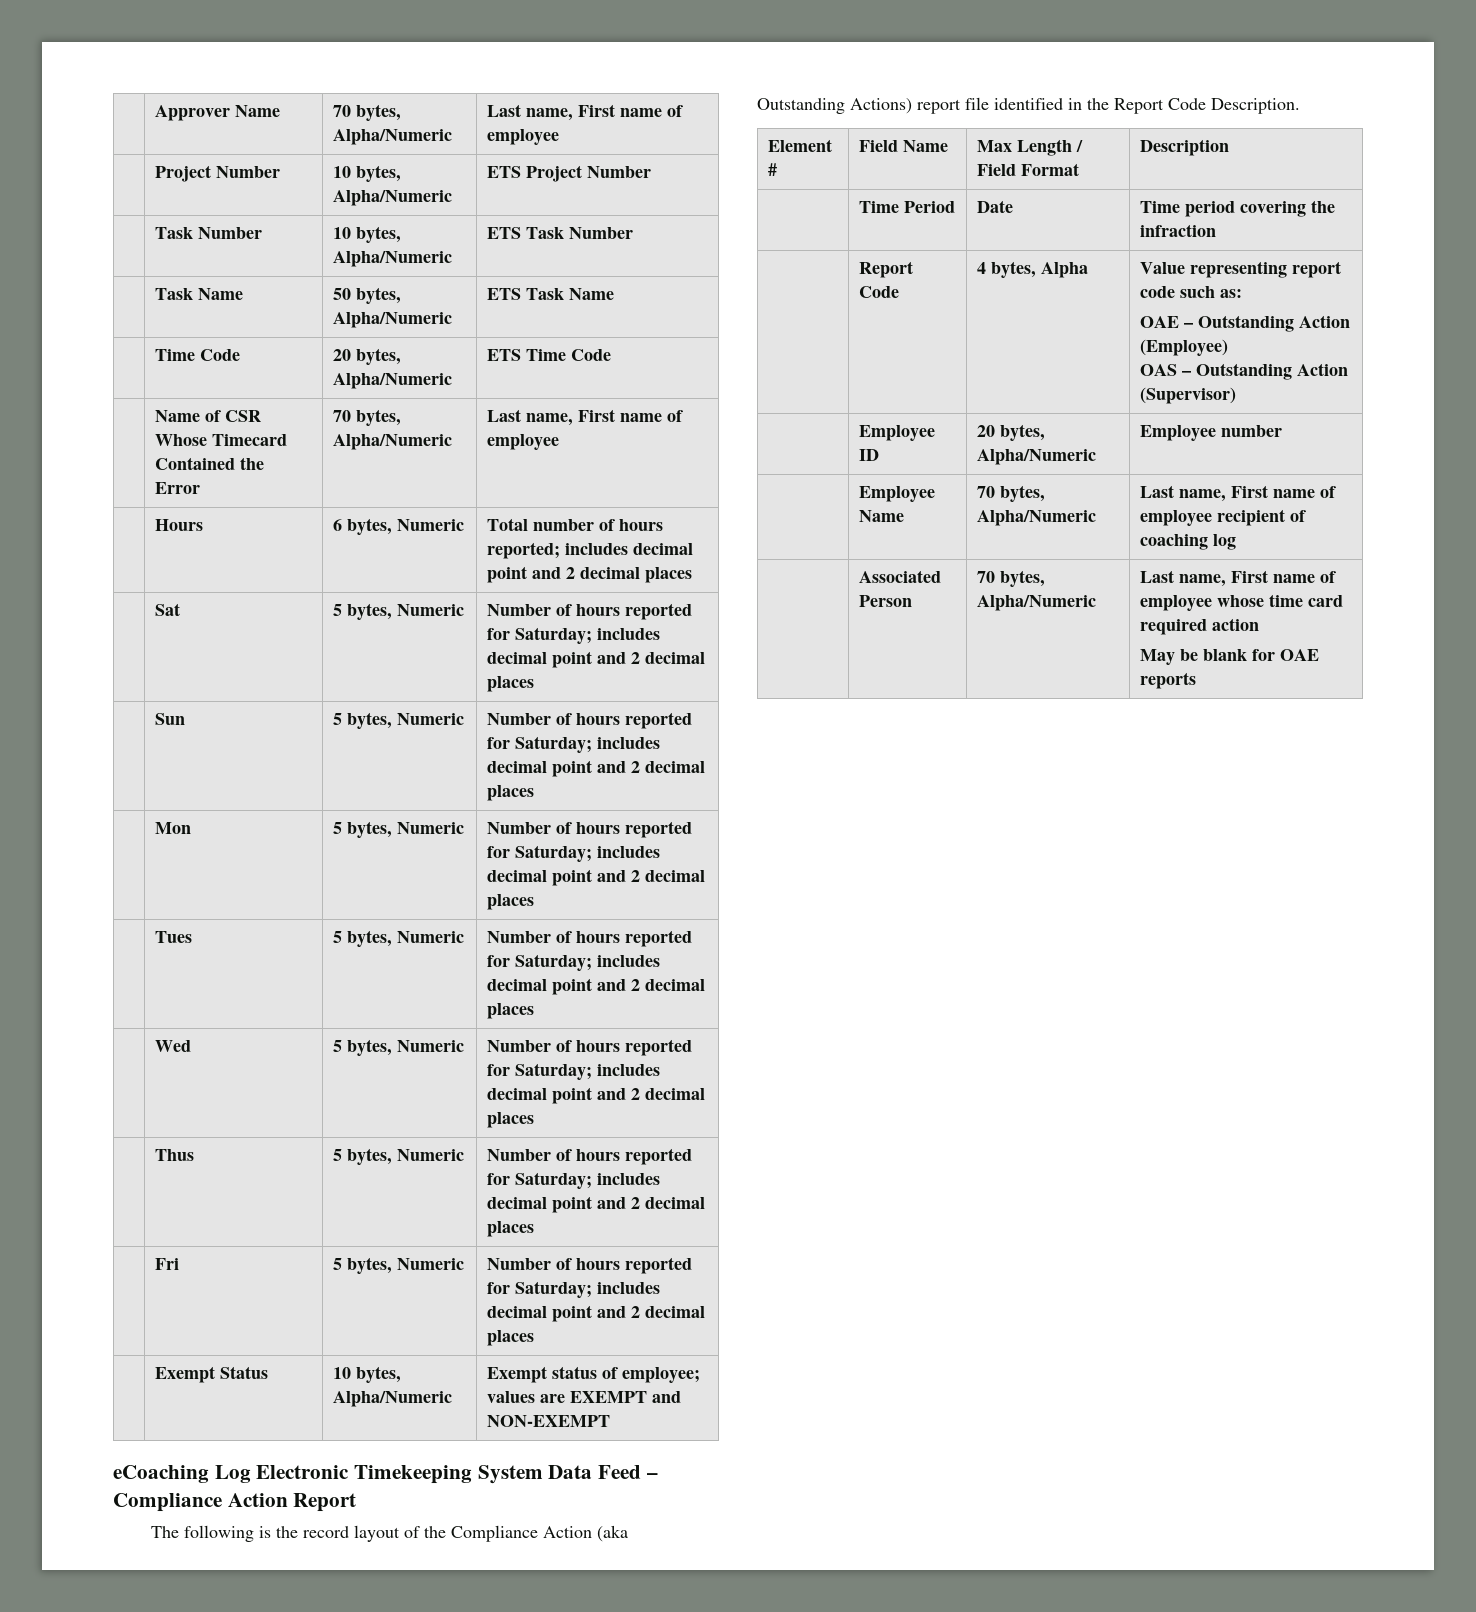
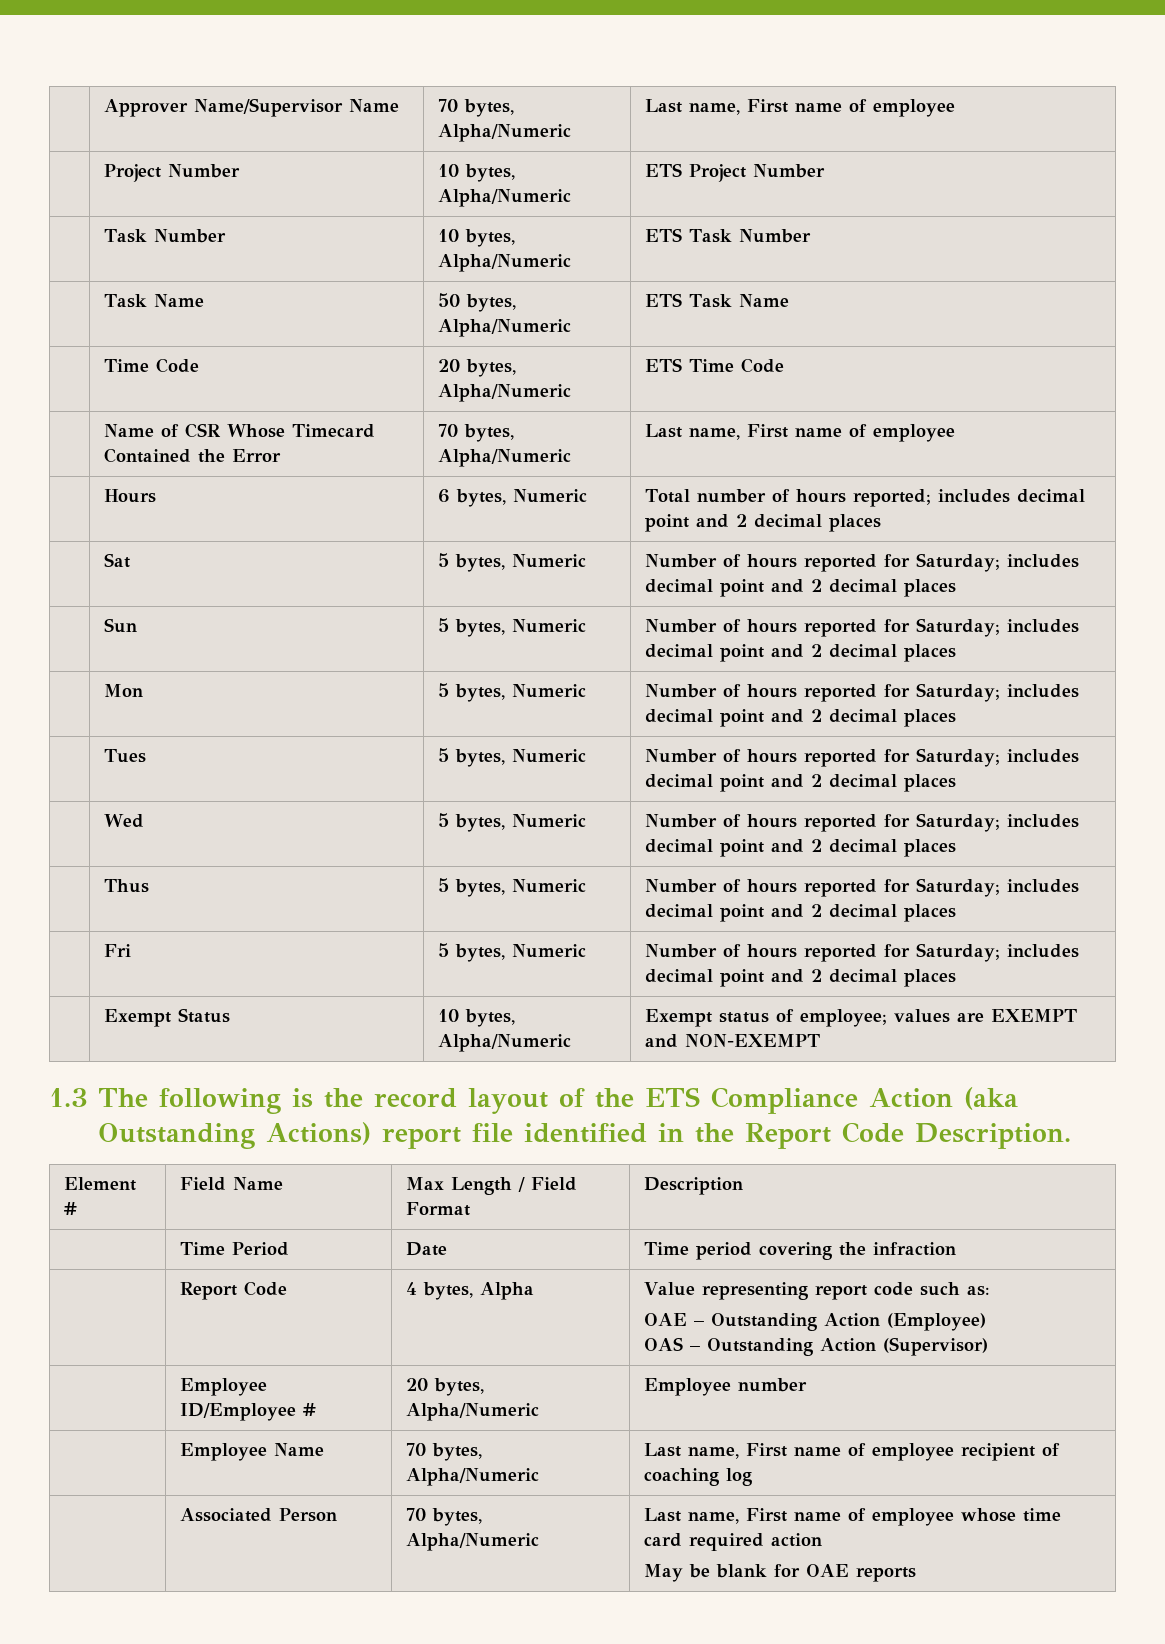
- | Approver Name | 70 bytes, Alpha/Numeric | Last name, First name of employee
+ | Approver Name/Supervisor Name | 70 bytes, Alpha/Numeric | Last name, First name of employee
- eCoaching Log Electronic Timekeeping System Data Feed – Compliance Action Report
- The following is the record layout of the Compliance Action (aka Outstanding Actions) report file identified in the Report Code Description.
+ 1.3 The following is the record layout of the ETS Compliance Action (aka Outstanding Actions) report file identified in the Report Code Description.
- | Employee ID | 20 bytes, Alpha/Numeric | Employee number
+ | Employee ID/Employee # | 20 bytes, Alpha/Numeric | Employee number

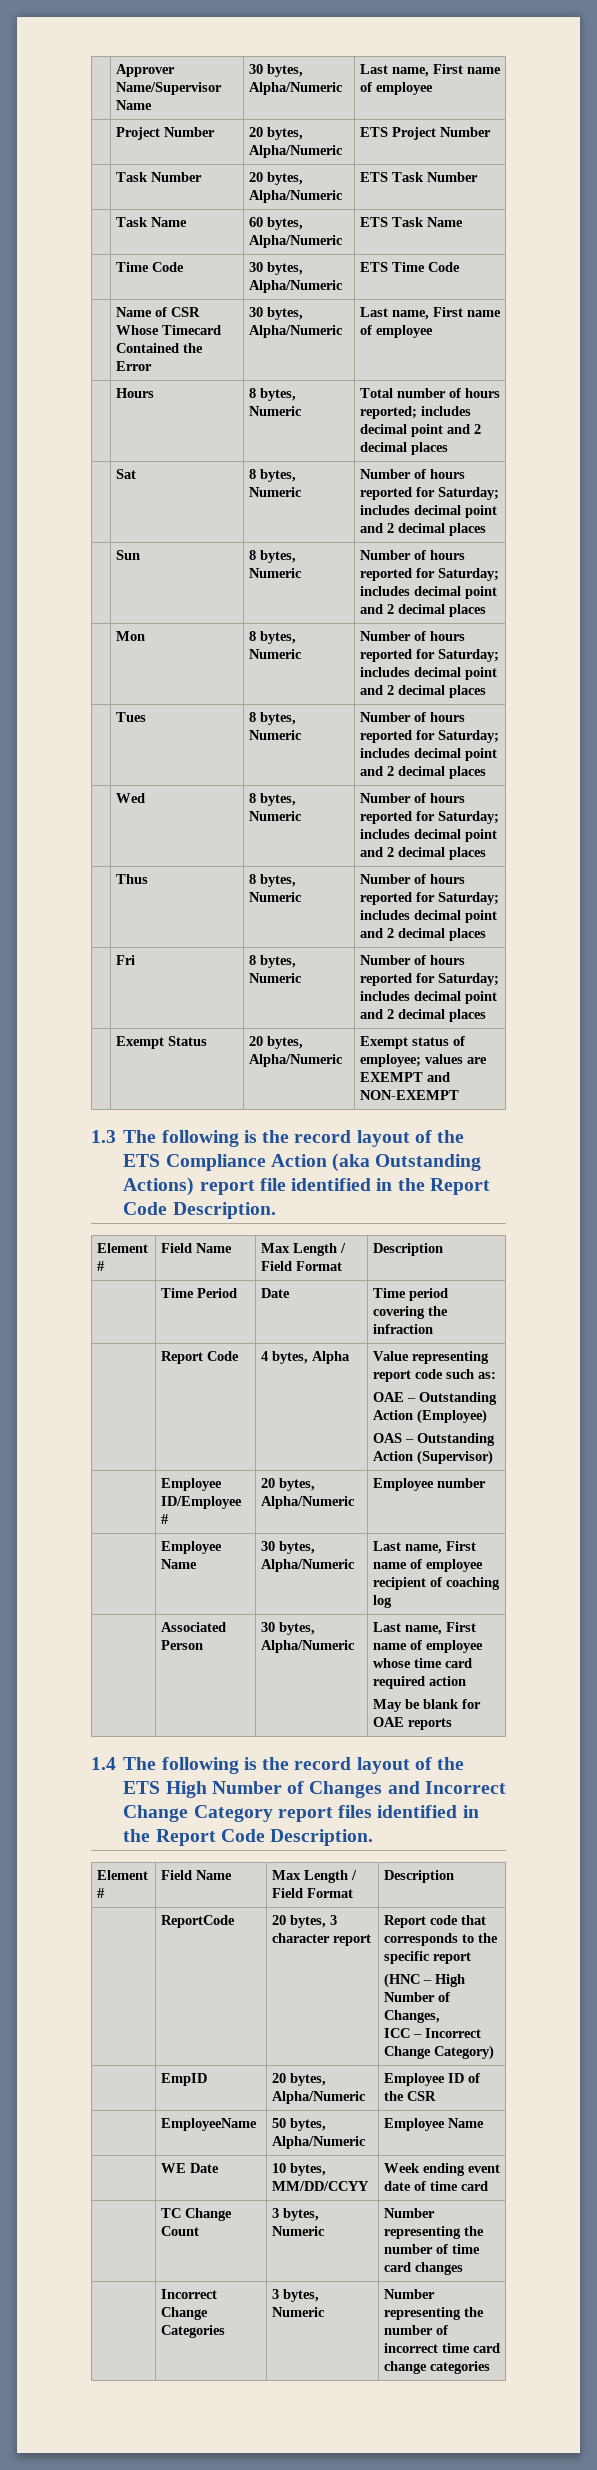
- | Approver Name/Supervisor Name | 70 bytes, Alpha/Numeric | Last name, First name of employee
+ | Approver Name/Supervisor Name | 30 bytes, Alpha/Numeric | Last name, First name of employee
- | Project Number | 10 bytes, Alpha/Numeric | ETS Project Number
+ | Project Number | 20 bytes, Alpha/Numeric | ETS Project Number
- | Task Number | 10 bytes, Alpha/Numeric | ETS Task Number
+ | Task Number | 20 bytes, Alpha/Numeric | ETS Task Number
- | Task Name | 50 bytes, Alpha/Numeric | ETS Task Name
+ | Task Name | 60 bytes, Alpha/Numeric | ETS Task Name
- | Time Code | 20 bytes, Alpha/Numeric | ETS Time Code
+ | Time Code | 30 bytes, Alpha/Numeric | ETS Time Code
- | Name of CSR Whose Timecard Contained the Error | 70 bytes, Alpha/Numeric | Last name, First name of employee
+ | Name of CSR Whose Timecard Contained the Error | 30 bytes, Alpha/Numeric | Last name, First name of employee
- | Hours | 6 bytes, Numeric | Total number of hours reported; includes decimal point and 2 decimal places
+ | Hours | 8 bytes, Numeric | Total number of hours reported; includes decimal point and 2 decimal places
- | Sat | 5 bytes, Numeric | Number of hours reported for Saturday; includes decimal point and 2 decimal places
+ | Sat | 8 bytes, Numeric | Number of hours reported for Saturday; includes decimal point and 2 decimal places
- | Sun | 5 bytes, Numeric | Number of hours reported for Saturday; includes decimal point and 2 decimal places
+ | Sun | 8 bytes, Numeric | Number of hours reported for Saturday; includes decimal point and 2 decimal places
- | Mon | 5 bytes, Numeric | Number of hours reported for Saturday; includes decimal point and 2 decimal places
+ | Mon | 8 bytes, Numeric | Number of hours reported for Saturday; includes decimal point and 2 decimal places
- | Tues | 5 bytes, Numeric | Number of hours reported for Saturday; includes decimal point and 2 decimal places
+ | Tues | 8 bytes, Numeric | Number of hours reported for Saturday; includes decimal point and 2 decimal places
- | Wed | 5 bytes, Numeric | Number of hours reported for Saturday; includes decimal point and 2 decimal places
+ | Wed | 8 bytes, Numeric | Number of hours reported for Saturday; includes decimal point and 2 decimal places
- | Thus | 5 bytes, Numeric | Number of hours reported for Saturday; includes decimal point and 2 decimal places
+ | Thus | 8 bytes, Numeric | Number of hours reported for Saturday; includes decimal point and 2 decimal places
- | Fri | 5 bytes, Numeric | Number of hours reported for Saturday; includes decimal point and 2 decimal places
+ | Fri | 8 bytes, Numeric | Number of hours reported for Saturday; includes decimal point and 2 decimal places
- | Exempt Status | 10 bytes, Alpha/Numeric | Exempt status of employee; values are EXEMPT and NON-EXEMPT
+ | Exempt Status | 20 bytes, Alpha/Numeric | Exempt status of employee; values are EXEMPT and NON-EXEMPT
- | Employee Name | 70 bytes, Alpha/Numeric | Last name, First name of employee recipient of coaching log
+ | Employee Name | 30 bytes, Alpha/Numeric | Last name, First name of employee recipient of coaching log
- | Associated Person | 70 bytes, Alpha/Numeric | Last name, First name of employee whose time card required action
+ | Associated Person | 30 bytes, Alpha/Numeric | Last name, First name of employee whose time card required action
+ 1.4 The following is the record layout of the ETS High Number of Changes and Incorrect Change Category report files identified in the Report Code Description.
+ Element # | Field Name | Max Length / Field Format | Description
+ | ReportCode | 20 bytes, 3 character report | Report code that corresponds to the specific report
+ (HNC – High Number of Changes,
+ ICC – Incorrect Change Category)
+ | EmpID | 20 bytes, Alpha/Numeric | Employee ID of the CSR
+ | EmployeeName | 50 bytes, Alpha/Numeric | Employee Name
+ | WE Date | 10 bytes, MM/DD/CCYY | Week ending event date of time card
+ | TC Change Count | 3 bytes, Numeric | Number representing the number of time card changes
+ | Incorrect Change Categories | 3 bytes, Numeric | Number representing the number of incorrect time card change categories

